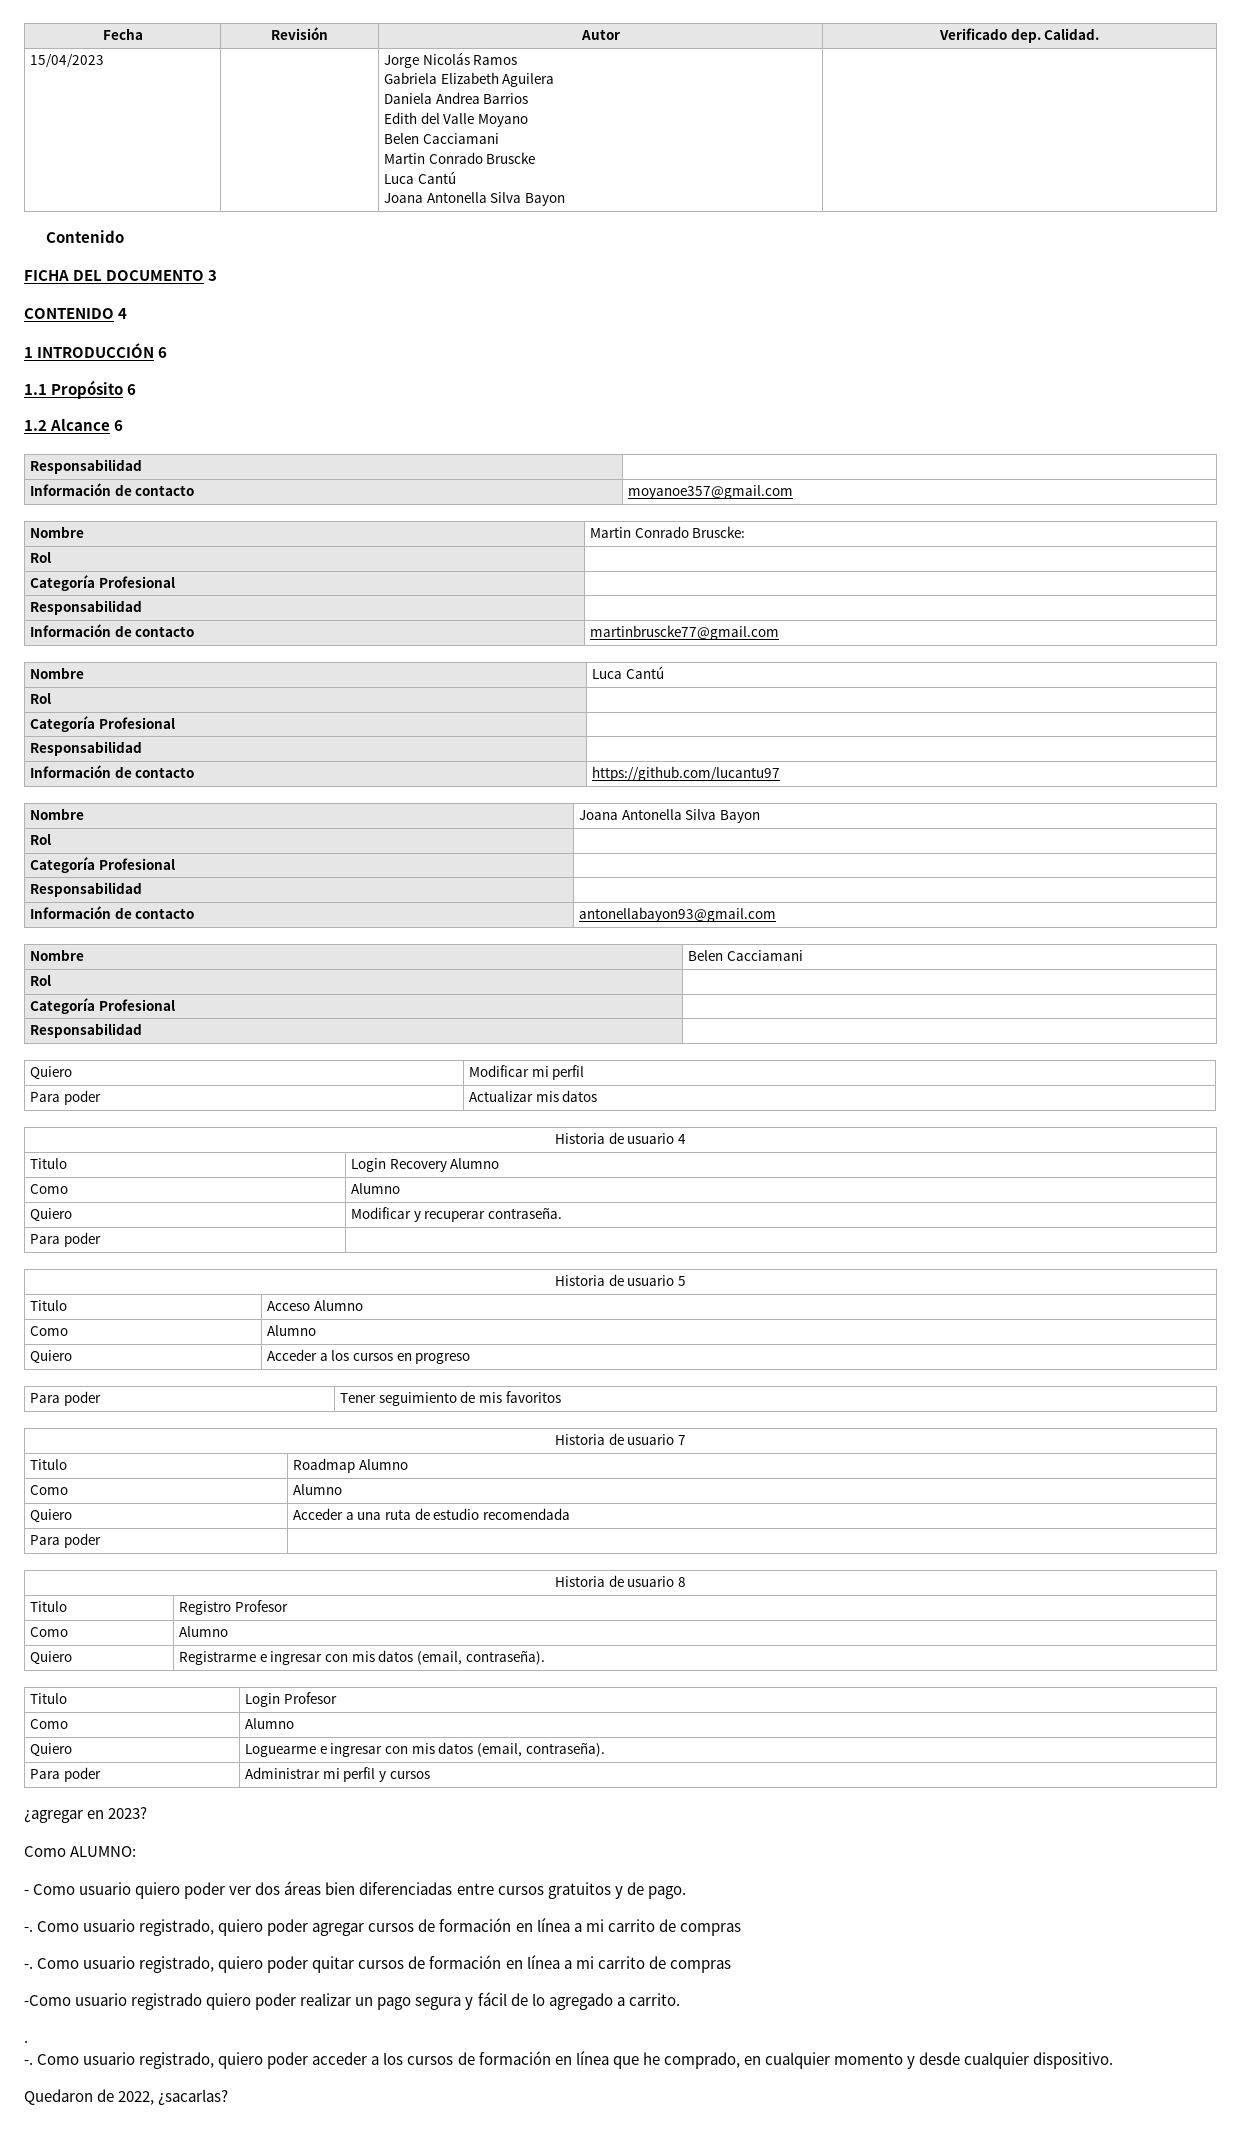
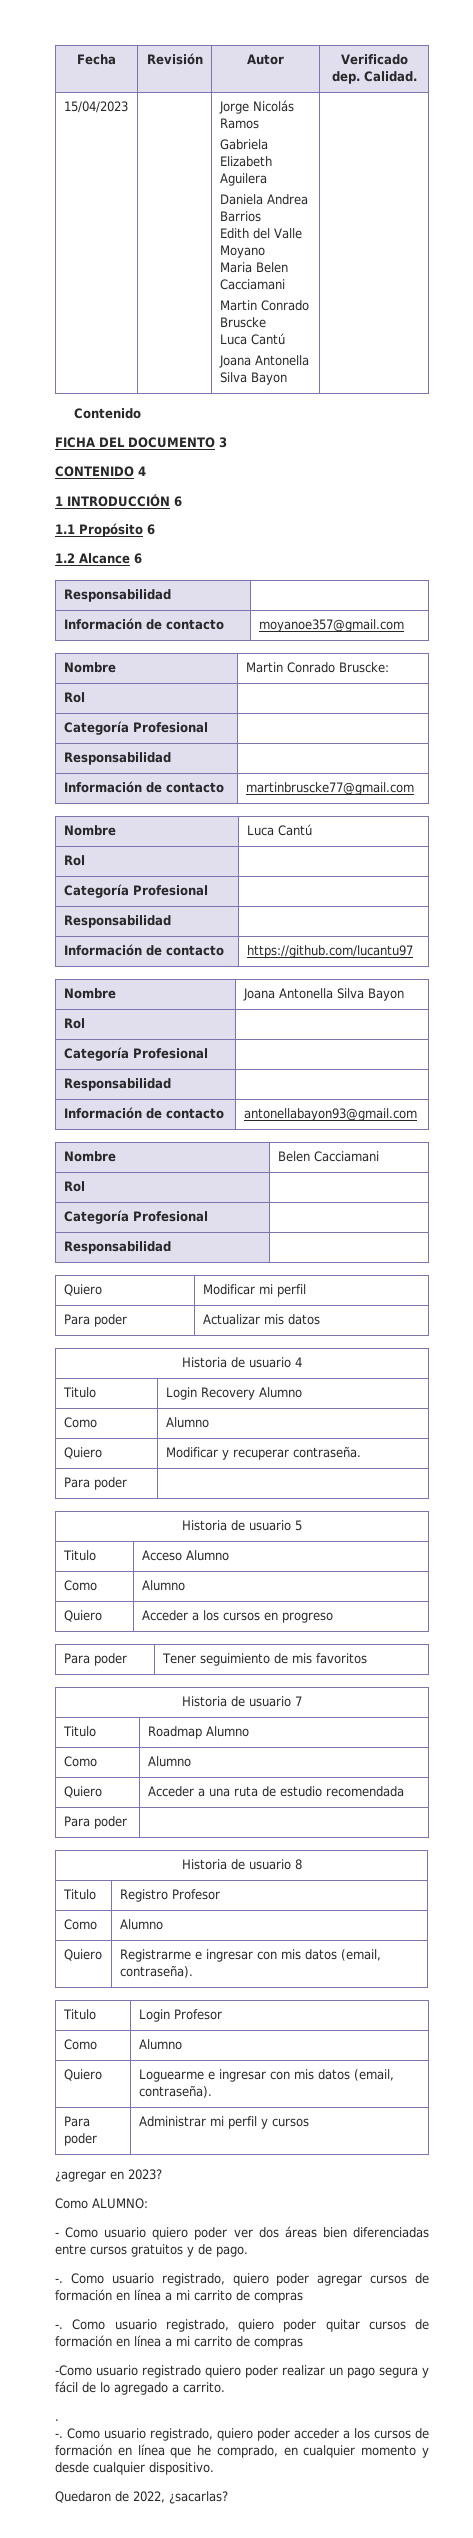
  15/04/2023 | | Jorge Nicolás Ramos
  Gabriela Elizabeth Aguilera
  Daniela Andrea Barrios
  Edith del Valle Moyano
- Belen Cacciamani
+ Maria Belen Cacciamani

